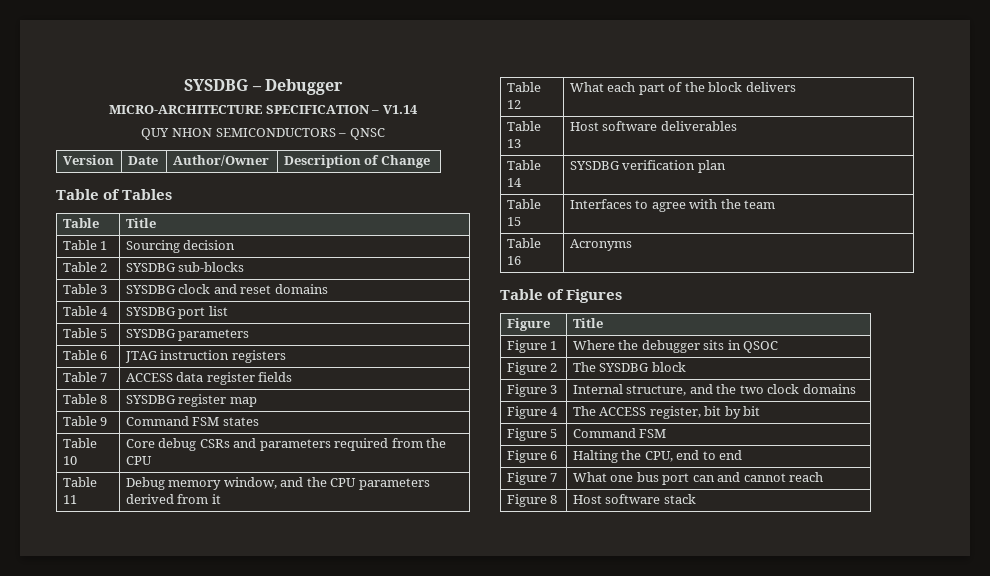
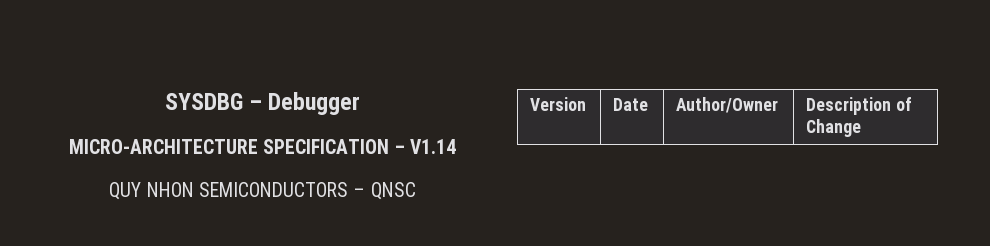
- Table of Tables
- Table | Title
- Table 1 | Sourcing decision
- Table 2 | SYSDBG sub-blocks
- Table 3 | SYSDBG clock and reset domains
- Table 4 | SYSDBG port list
- Table 5 | SYSDBG parameters
- Table 6 | JTAG instruction registers
- Table 7 | ACCESS data register fields
- Table 8 | SYSDBG register map
- Table 9 | Command FSM states
- Table 10 | Core debug CSRs and parameters required from the CPU
- Table 11 | Debug memory window, and the CPU parameters derived from it
- Table 12 | What each part of the block delivers
- Table 13 | Host software deliverables
- Table 14 | SYSDBG verification plan
- Table 15 | Interfaces to agree with the team
- Table 16 | Acronyms
- Table of Figures
- Figure | Title
- Figure 1 | Where the debugger sits in QSOC
- Figure 2 | The SYSDBG block
- Figure 3 | Internal structure, and the two clock domains
- Figure 4 | The ACCESS register, bit by bit
- Figure 5 | Command FSM
- Figure 6 | Halting the CPU, end to end
- Figure 7 | What one bus port can and cannot reach
- Figure 8 | Host software stack

